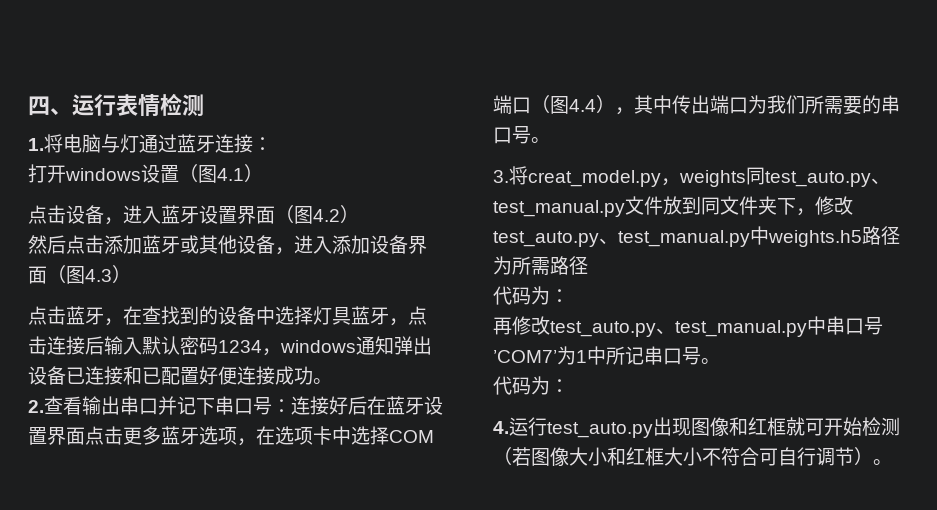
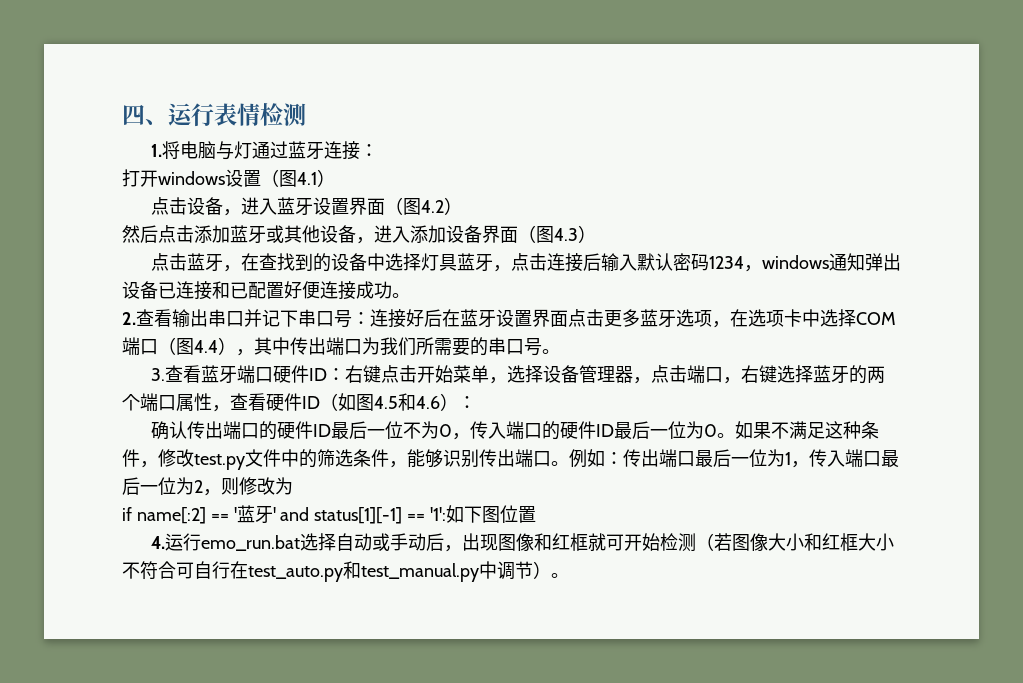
- 3.将creat_model.py，weights同test_auto.py、test_manual.py文件放到同文件夹下，修改test_auto.py、test_manual.py中weights.h5路径为所需路径
- 代码为：
- 再修改test_auto.py、test_manual.py中串口号’COM7’为1中所记串口号。
- 代码为：
- 4.运行test_auto.py出现图像和红框就可开始检测（若图像大小和红框大小不符合可自行调节）。
+ 3.查看蓝牙端口硬件ID：右键点击开始菜单，选择设备管理器，点击端口，右键选择蓝牙的两个端口属性，查看硬件ID（如图4.5和4.6）：
+ 确认传出端口的硬件ID最后一位不为0，传入端口的硬件ID最后一位为0。如果不满足这种条件，修改test.py文件中的筛选条件，能够识别传出端口。例如：传出端口最后一位为1，传入端口最后一位为2，则修改为
+ if name[:2] == '蓝牙' and status[1][-1] == '1':如下图位置
+ 4.运行emo_run.bat选择自动或手动后，出现图像和红框就可开始检测（若图像大小和红框大小不符合可自行在test_auto.py和test_manual.py中调节）。

